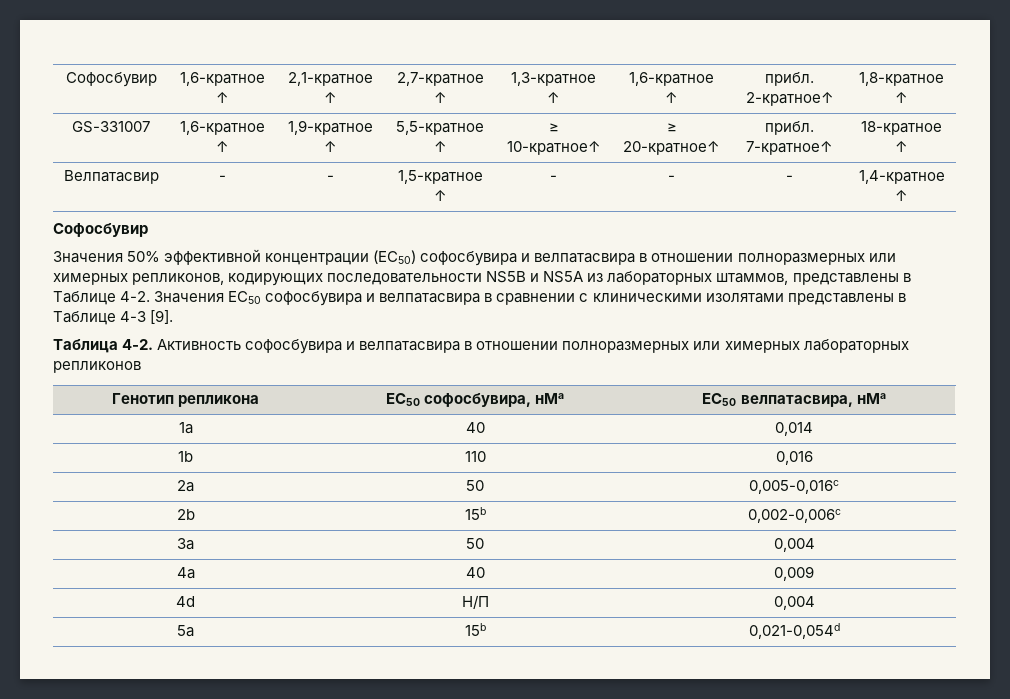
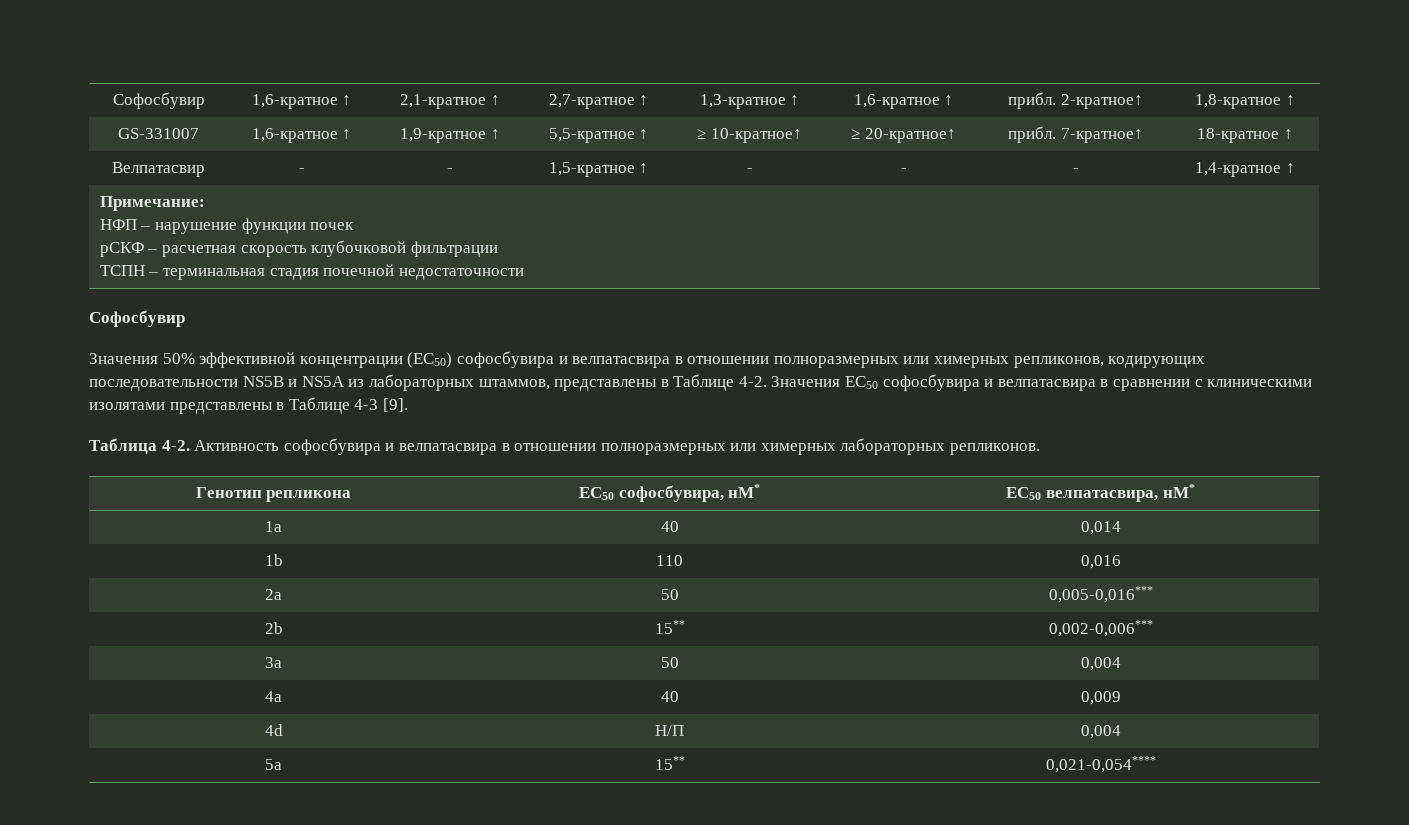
+ Примечание:
+ НФП – нарушение функции почек
+ рСКФ – расчетная скорость клубочковой фильтрации
+ ТСПН – терминальная стадия почечной недостаточности
- Активность софосбувира и велпатасвира в отношении полноразмерных или химерных лабораторных репликонов
+ Активность софосбувира и велпатасвира в отношении полноразмерных или химерных лабораторных репликонов.
- Генотип репликона | EC50 софосбувира, нМa | EC50 велпатасвира, нМa
+ Генотип репликона | EC50 софосбувира, нМ* | EC50 велпатасвира, нМ*
- 2a | 50 | 0,005-0,016c
+ 2a | 50 | 0,005-0,016***
- 2b | 15b | 0,002-0,006c
+ 2b | 15** | 0,002-0,006***
- 5a | 15b | 0,021-0,054d
+ 5a | 15** | 0,021-0,054****

